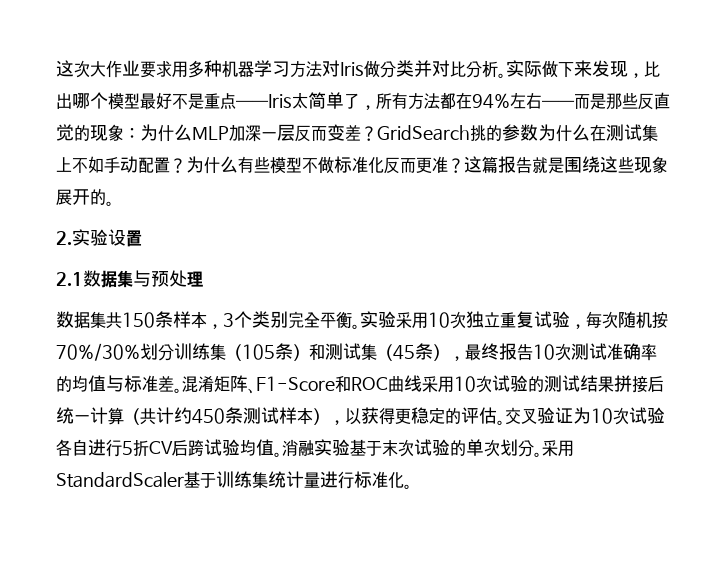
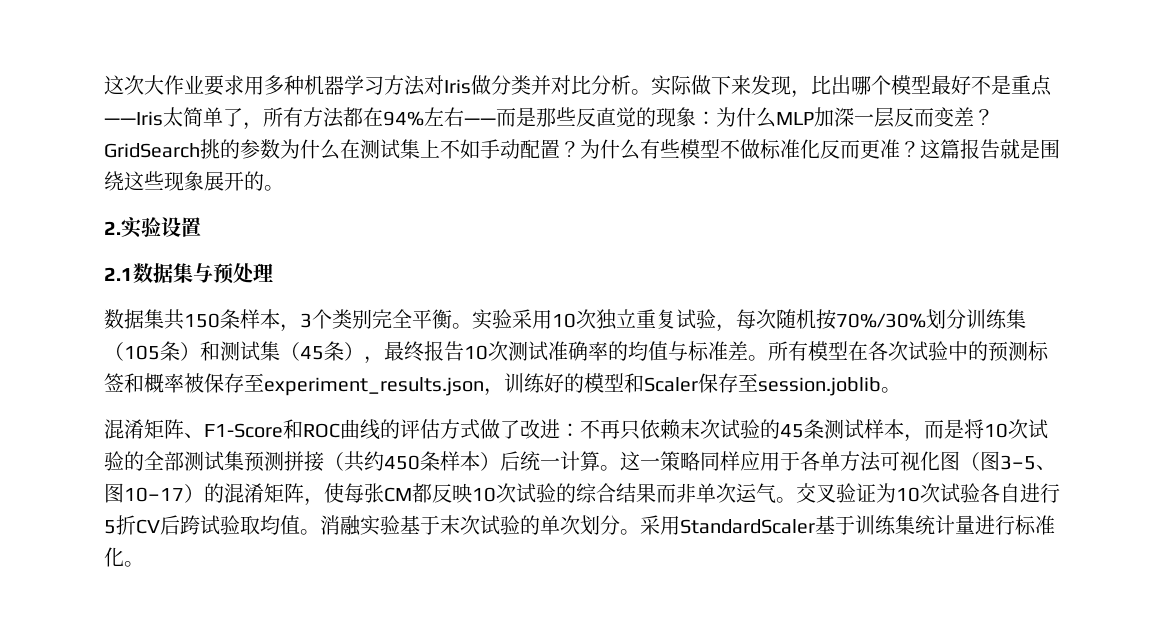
- 实验采用10次独立重复试验，每次随机按70%/30%划分训练集（105条）和测试集（45条），最终报告10次测试准确率的均值与标准差。混淆矩阵、F1-Score和ROC曲线采用10次试验的测试结果拼接后统一计算（共计约450条测试样本），以获得更稳定的评估。
+ 实验采用10次独立重复试验，每次随机按70%/30%划分训练集（105条）和测试集（45条），最终报告10次测试准确率的均值与标准差。所有模型在各次试验中的预测标签和概率被保存至experiment_results.json，训练好的模型和Scaler保存至session.joblib。
+ 混淆矩阵、F1-Score和ROC曲线的评估方式做了改进：不再只依赖末次试验的45条测试样本，而是将10次试验的全部测试集预测拼接（共约450条样本）后统一计算。这一策略同样应用于各单方法可视化图（图3–5、图10–17）的混淆矩阵，使每张CM都反映10次试验的综合结果而非单次运气。
- 交叉验证为10次试验各自进行5折CV后跨试验均值。
+ 交叉验证为10次试验各自进行5折CV后跨试验取均值。

